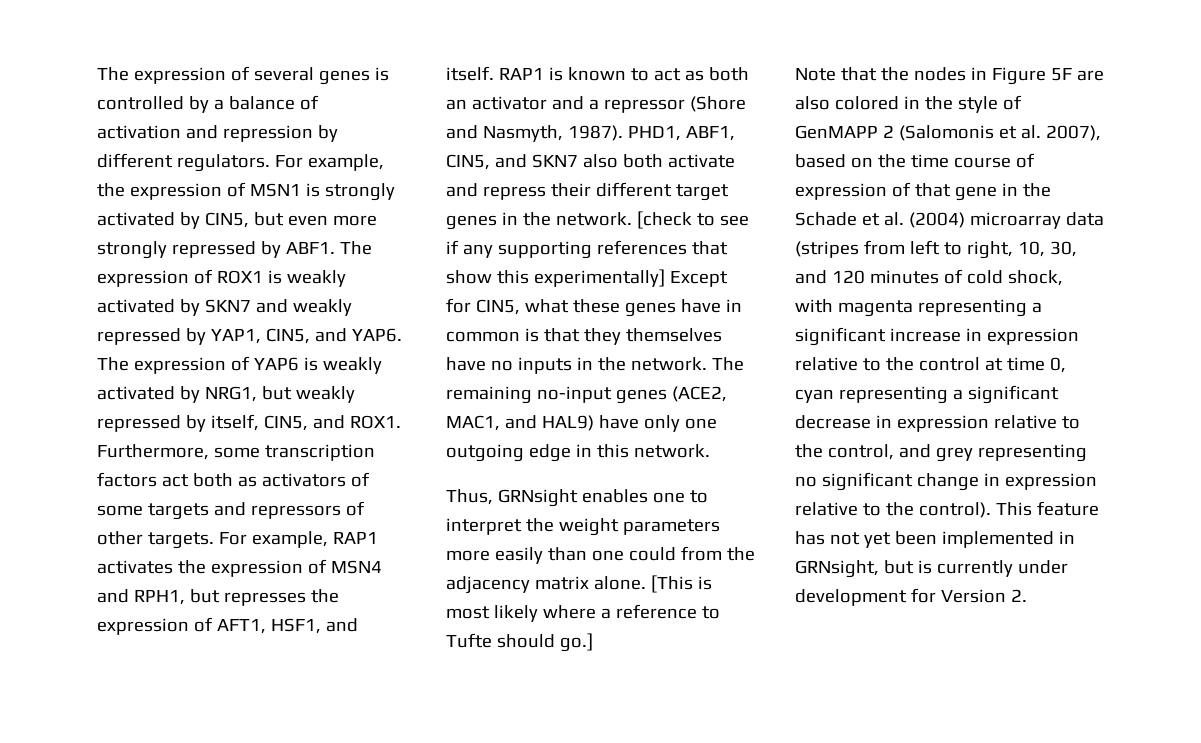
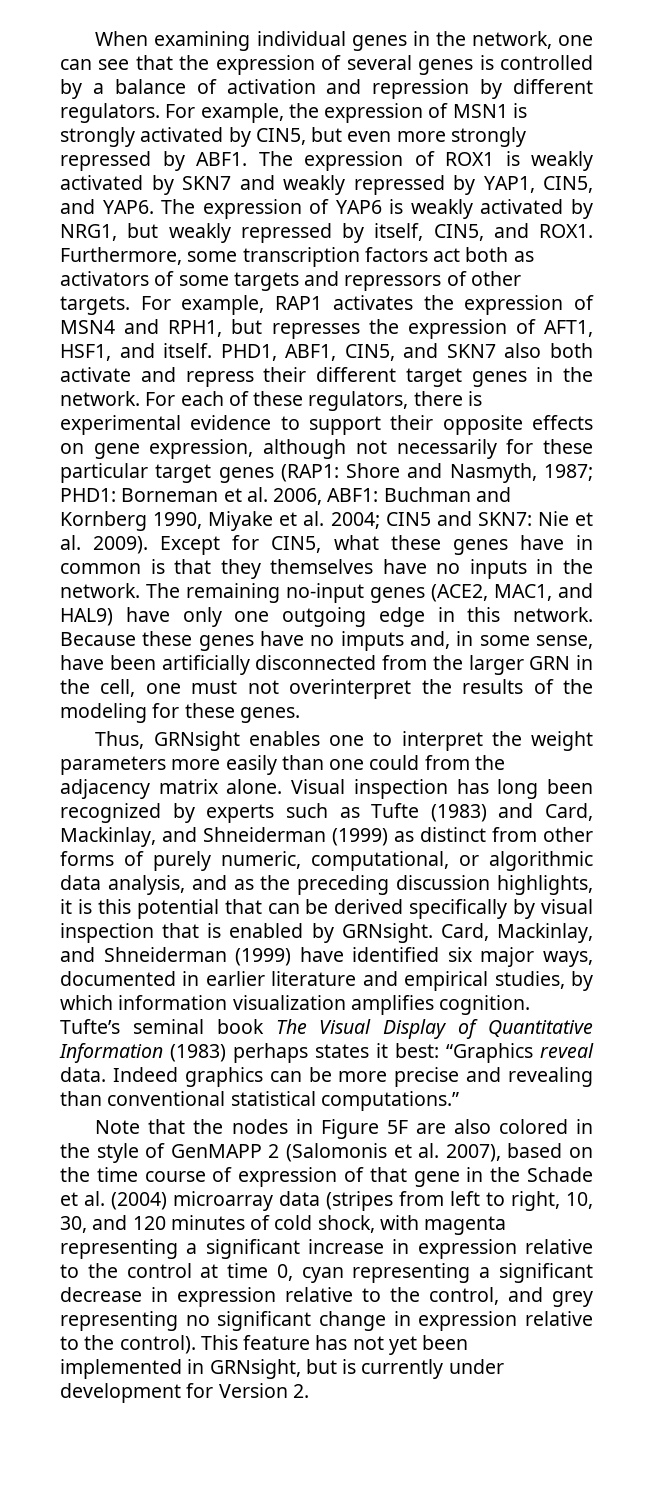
- The expression of several genes is controlled by a balance of activation and repression by different regulators.
+ When examining individual genes in the network, one can see that the expression of several genes is controlled by a balance of activation and repression by different regulators.
- RAP1 is known to act as both an activator and a repressor (Shore and Nasmyth, 1987).
- [check to see if any supporting references that show this experimentally] Except for CIN5, what these genes have in common is that they themselves have no inputs in the network.
+ For each of these regulators, there is experimental evidence to support their opposite effects on gene expression, although not necessarily for these particular target genes (RAP1: Shore and Nasmyth, 1987; PHD1: Borneman et al. 2006, ABF1: Buchman and Kornberg 1990, Miyake et al. 2004; CIN5 and SKN7: Nie et al. 2009). Except for CIN5, what these genes have in common is that they themselves have no inputs in the network.
+ Because these genes have no imputs and, in some sense, have been artificially disconnected from the larger GRN in the cell, one must not overinterpret the results of the modeling for these genes.
- [This is most likely where a reference to Tufte should go.]
+ Visual inspection has long been recognized by experts such as Tufte (1983) and Card, Mackinlay, and Shneiderman (1999) as distinct from other forms of purely numeric, computational, or algorithmic data analysis, and as the preceding discussion highlights, it is this potential that can be derived specifically by visual inspection that is enabled by GRNsight. Card, Mackinlay, and Shneiderman (1999) have identified six major ways, documented in earlier literature and empirical studies, by which information visualization amplifies cognition. Tufte’s seminal book The Visual Display of Quantitative Information (1983) perhaps states it best: “Graphics reveal data. Indeed graphics can be more precise and revealing than conventional statistical computations.”

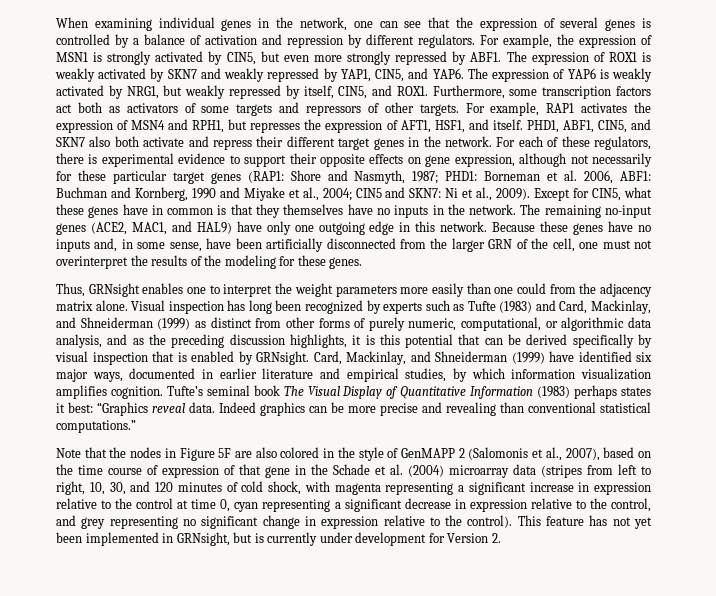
- For each of these regulators, there is experimental evidence to support their opposite effects on gene expression, although not necessarily for these particular target genes (RAP1: Shore and Nasmyth, 1987; PHD1: Borneman et al. 2006, ABF1: Buchman and Kornberg 1990, Miyake et al. 2004; CIN5 and SKN7: Nie et al. 2009).
+ For each of these regulators, there is experimental evidence to support their opposite effects on gene expression, although not necessarily for these particular target genes (RAP1: Shore and Nasmyth, 1987; PHD1: Borneman et al. 2006, ABF1: Buchman and Kornberg, 1990 and Miyake et al., 2004; CIN5 and SKN7: Ni et al., 2009).
- Because these genes have no imputs and, in some sense, have been artificially disconnected from the larger GRN in the cell, one must not overinterpret the results of the modeling for these genes.
+ Because these genes have no inputs and, in some sense, have been artificially disconnected from the larger GRN of the cell, one must not overinterpret the results of the modeling for these genes.
- Note that the nodes in Figure 5F are also colored in the style of GenMAPP 2 (Salomonis et al. 2007), based on the time course of expression of that gene in the Schade et al. (2004) microarray data (stripes from left to right, 10, 30, and 120 minutes of cold shock, with magenta representing a significant increase in expression relative to the control at time 0, cyan representing a significant decrease in expression relative to the control, and grey representing no significant change in expression relative to the control).
+ Note that the nodes in Figure 5F are also colored in the style of GenMAPP 2 (Salomonis et al., 2007), based on the time course of expression of that gene in the Schade et al. (2004) microarray data (stripes from left to right, 10, 30, and 120 minutes of cold shock, with magenta representing a significant increase in expression relative to the control at time 0, cyan representing a significant decrease in expression relative to the control, and grey representing no significant change in expression relative to the control).

